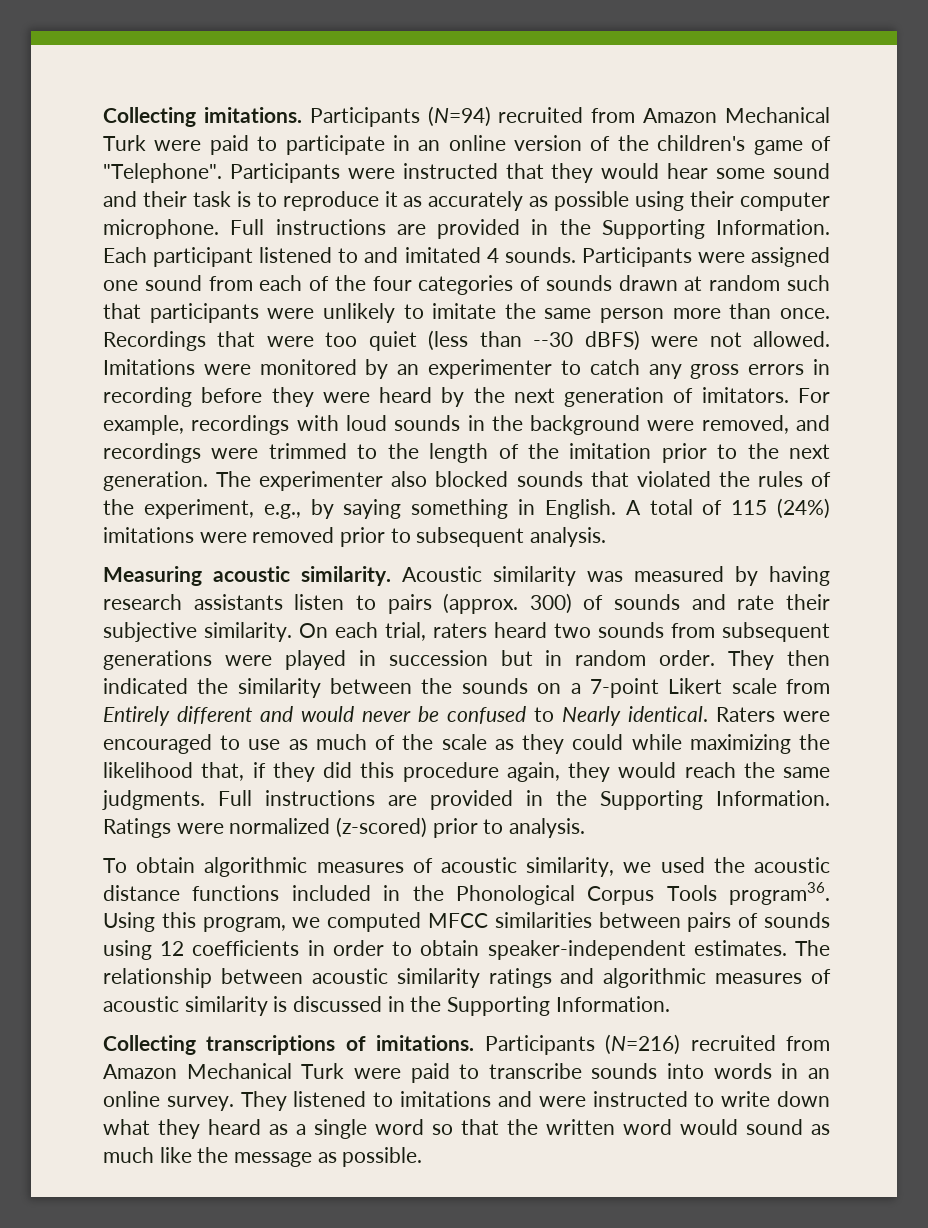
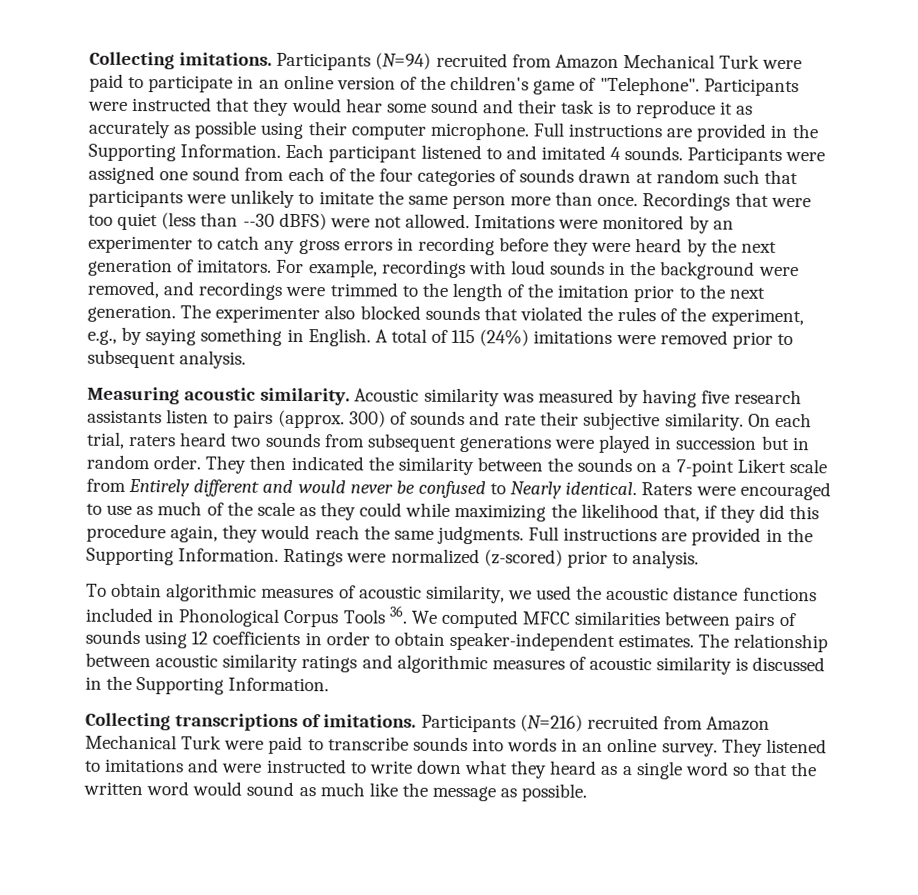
- Acoustic similarity was measured by having research assistants listen to pairs (approx. 300) of sounds and rate their subjective similarity.
+ Acoustic similarity was measured by having five research assistants listen to pairs (approx. 300) of sounds and rate their subjective similarity.
- To obtain algorithmic measures of acoustic similarity, we used the acoustic distance functions included in the Phonological Corpus Tools program36. Using this program, we computed MFCC similarities between pairs of sounds using 12 coefficients in order to obtain speaker-independent estimates.
+ To obtain algorithmic measures of acoustic similarity, we used the acoustic distance functions included in Phonological Corpus Tools 36. We computed MFCC similarities between pairs of sounds using 12 coefficients in order to obtain speaker-independent estimates.

